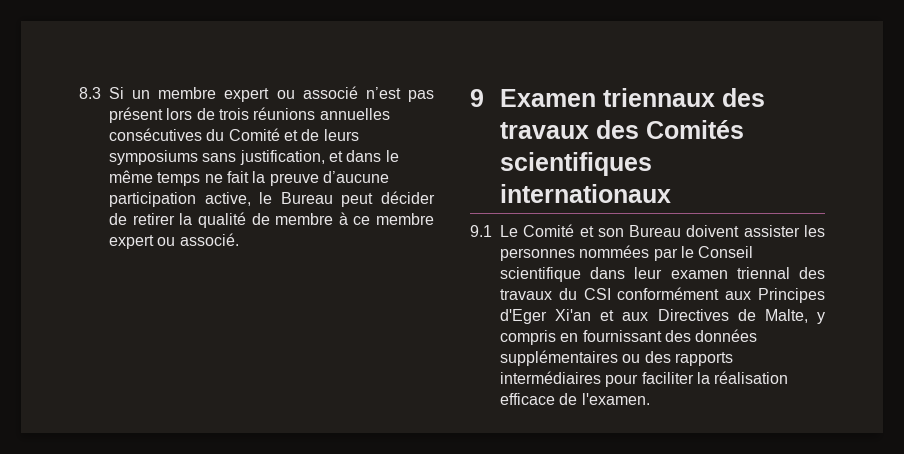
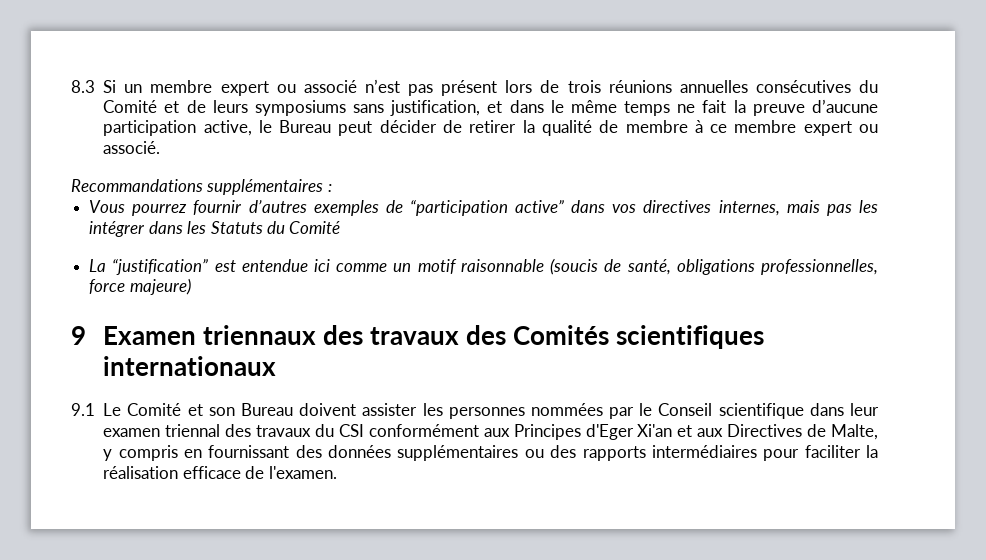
+ Recommandations supplémentaires :
+ Vous pourrez fournir d’autres exemples de “participation active” dans vos directives internes, mais pas les intégrer dans les Statuts du Comité
+ La “justification” est entendue ici comme un motif raisonnable (soucis de santé, obligations professionnelles, force majeure)

